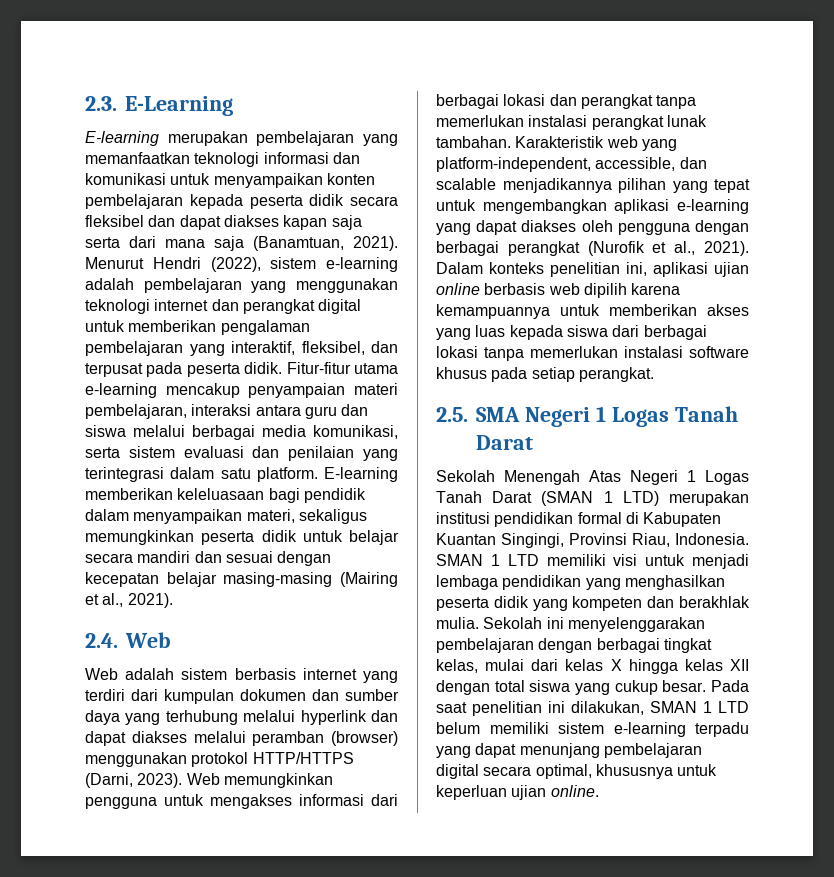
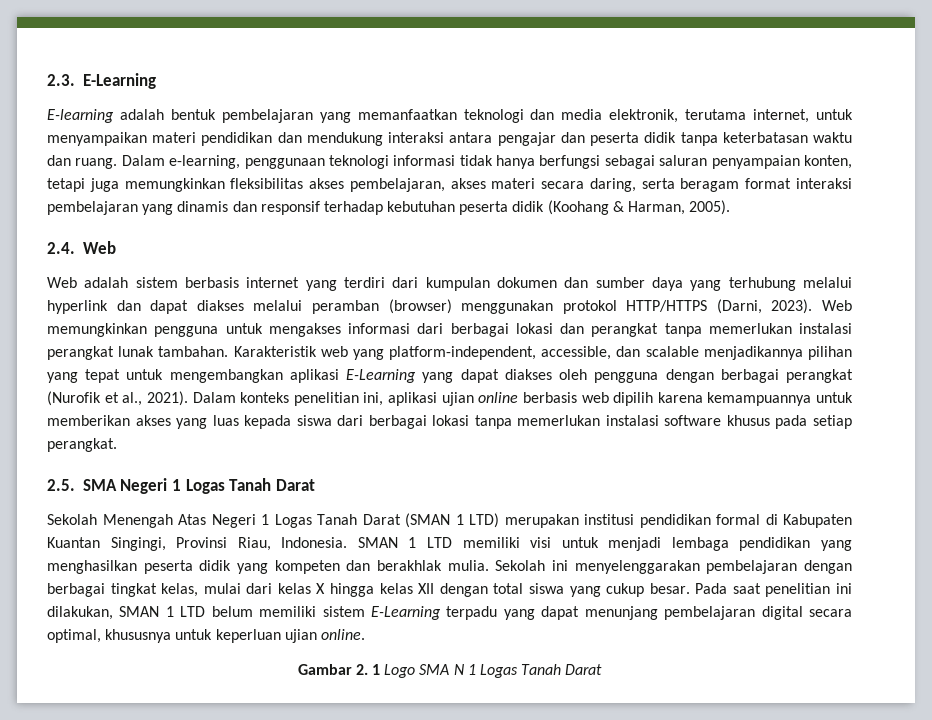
- E-learning merupakan pembelajaran yang memanfaatkan teknologi informasi dan komunikasi untuk menyampaikan konten pembelajaran kepada peserta didik secara fleksibel dan dapat diakses kapan saja serta dari mana saja (Banamtuan, 2021). Menurut Hendri (2022), sistem e-learning adalah pembelajaran yang menggunakan teknologi internet dan perangkat digital untuk memberikan pengalaman pembelajaran yang interaktif, fleksibel, dan terpusat pada peserta didik. Fitur-fitur utama e-learning mencakup penyampaian materi pembelajaran, interaksi antara guru dan siswa melalui berbagai media komunikasi, serta sistem evaluasi dan penilaian yang terintegrasi dalam satu platform. E-learning memberikan keleluasaan bagi pendidik dalam menyampaikan materi, sekaligus memungkinkan peserta didik untuk belajar secara mandiri dan sesuai dengan kecepatan belajar masing-masing (Mairing et al., 2021).
+ E-learning adalah bentuk pembelajaran yang memanfaatkan teknologi dan media elektronik, terutama internet, untuk menyampaikan materi pendidikan dan mendukung interaksi antara pengajar dan peserta didik tanpa keterbatasan waktu dan ruang. Dalam e-learning, penggunaan teknologi informasi tidak hanya berfungsi sebagai saluran penyampaian konten, tetapi juga memungkinkan fleksibilitas akses pembelajaran, akses materi secara daring, serta beragam format interaksi pembelajaran yang dinamis dan responsif terhadap kebutuhan peserta didik (Koohang & Harman, 2005).
- Karakteristik web yang platform-independent, accessible, dan scalable menjadikannya pilihan yang tepat untuk mengembangkan aplikasi e-learning yang dapat diakses oleh pengguna dengan berbagai perangkat (Nurofik et al., 2021).
+ Karakteristik web yang platform-independent, accessible, dan scalable menjadikannya pilihan yang tepat untuk mengembangkan aplikasi E-Learning yang dapat diakses oleh pengguna dengan berbagai perangkat (Nurofik et al., 2021).
- Pada saat penelitian ini dilakukan, SMAN 1 LTD belum memiliki sistem e-learning terpadu yang dapat menunjang pembelajaran digital secara optimal, khususnya untuk keperluan ujian online.
+ Pada saat penelitian ini dilakukan, SMAN 1 LTD belum memiliki sistem E-Learning terpadu yang dapat menunjang pembelajaran digital secara optimal, khususnya untuk keperluan ujian online.
+ Gambar 2. 1 Logo SMA N 1 Logas Tanah Darat

